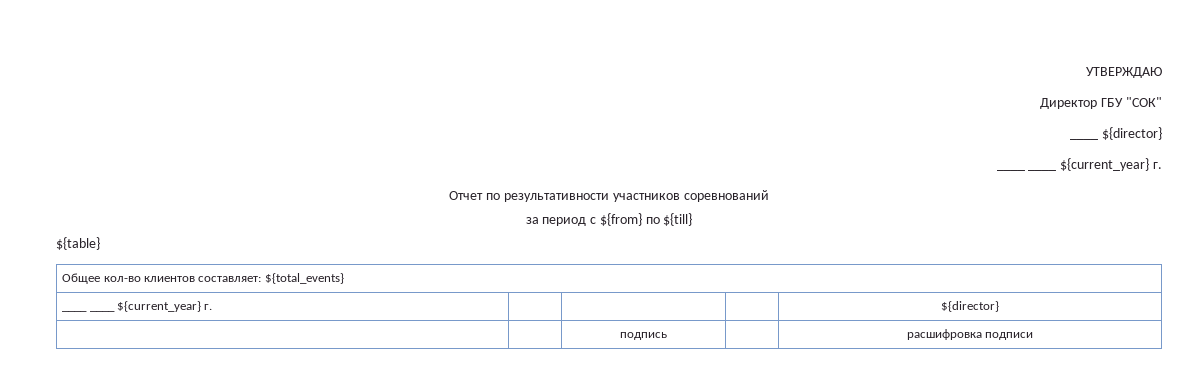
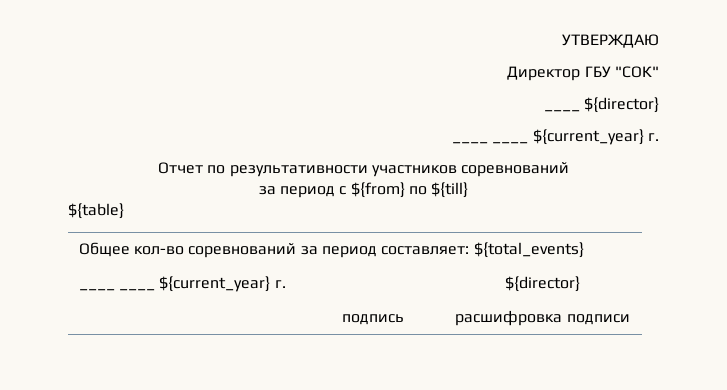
- Общее кол-во клиентов составляет: ${total_events}
+ Общее кол-во соревнований за период составляет: ${total_events}

